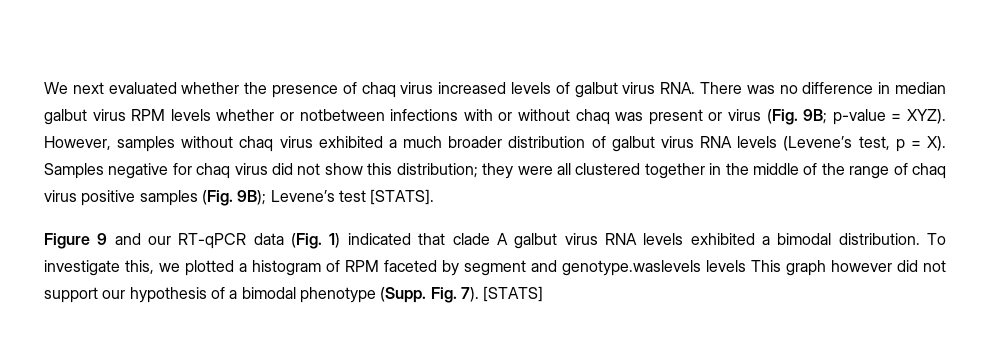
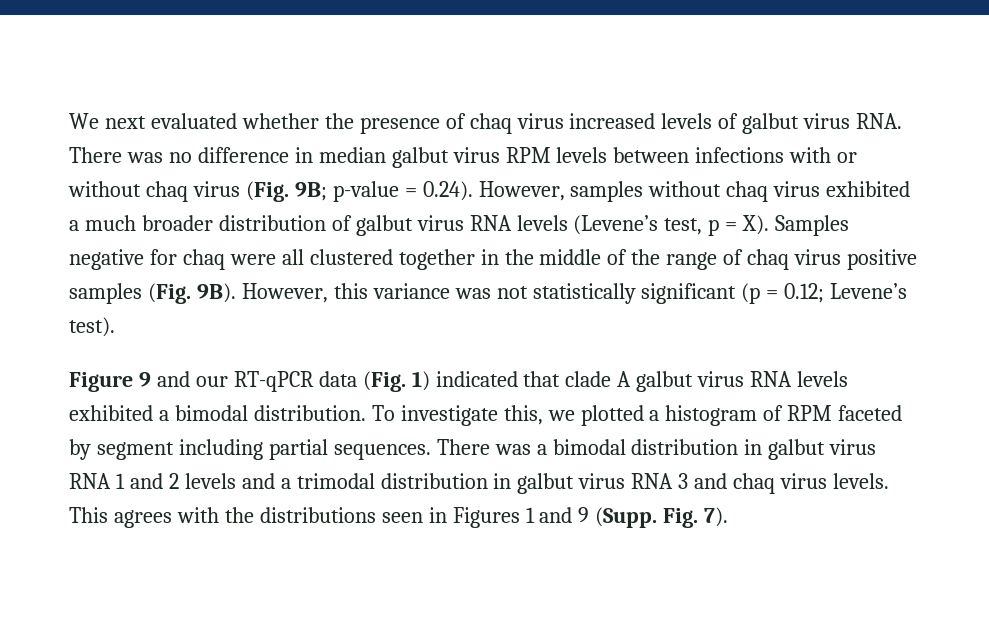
- We next evaluated whether the presence of chaq virus increased levels of galbut virus RNA. There was no difference in median galbut virus RPM levels whether or notbetween infections with or without chaq was present or virus (Fig. 9B;
+ We next evaluated whether the presence of chaq virus increased levels of galbut virus RNA. There was no difference in median galbut virus RPM levels between infections with or without chaq virus (Fig. 9B;
- p-value = XYZ). However, samples without chaq virus exhibited a much broader distribution of galbut virus RNA levels (Levene’s test, p = X). Samples negative for chaq virus did not show this distribution; they were all clustered together in the middle of the range of chaq virus positive samples (Fig. 9B); Levene’s test [STATS].
+ p-value = 0.24). However, samples without chaq virus exhibited a much broader distribution of galbut virus RNA levels (Levene’s test, p = X). Samples negative for chaq were all clustered together in the middle of the range of chaq virus positive samples (Fig. 9B). However, this variance was not statistically significant (p = 0.12; Levene’s test).
- To investigate this, we plotted a histogram of RPM faceted by segment and genotype.waslevels levels This graph however did not support our hypothesis of a bimodal phenotype (Supp.
+ To investigate this, we plotted a histogram of RPM faceted by segment including partial sequences. There was a bimodal distribution in galbut virus RNA 1 and 2 levels and a trimodal distribution in galbut virus RNA 3 and chaq virus levels. This agrees with the distributions seen in Figures 1 and 9 (Supp.
- [STATS]

